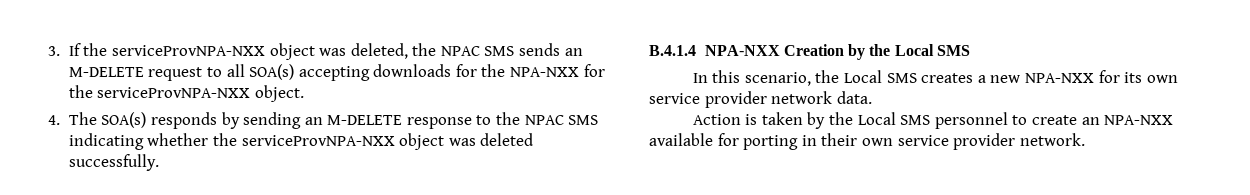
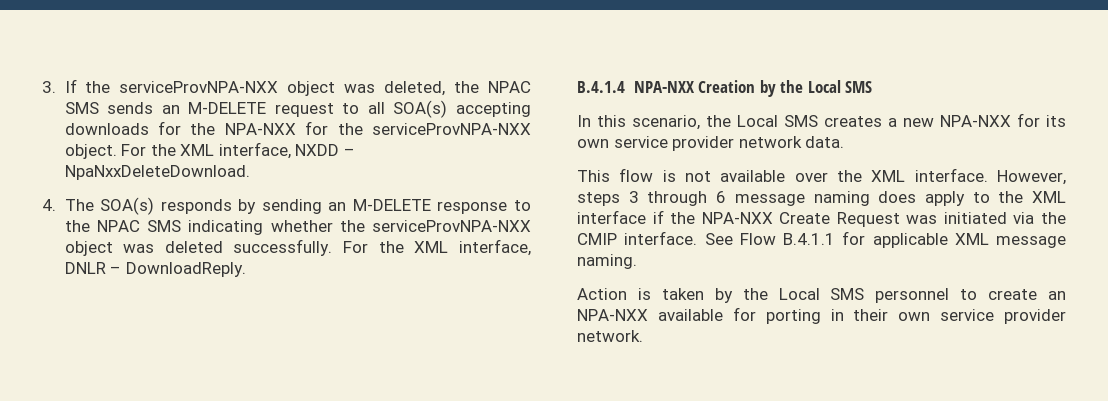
+ For the XML interface, NXDD – NpaNxxDeleteDownload.
+ For the XML interface, DNLR – DownloadReply.
+ This flow is not available over the XML interface. However, steps 3 through 6 message naming does apply to the XML interface if the NPA-NXX Create Request was initiated via the CMIP interface. See Flow B.4.1.1 for applicable XML message naming.

